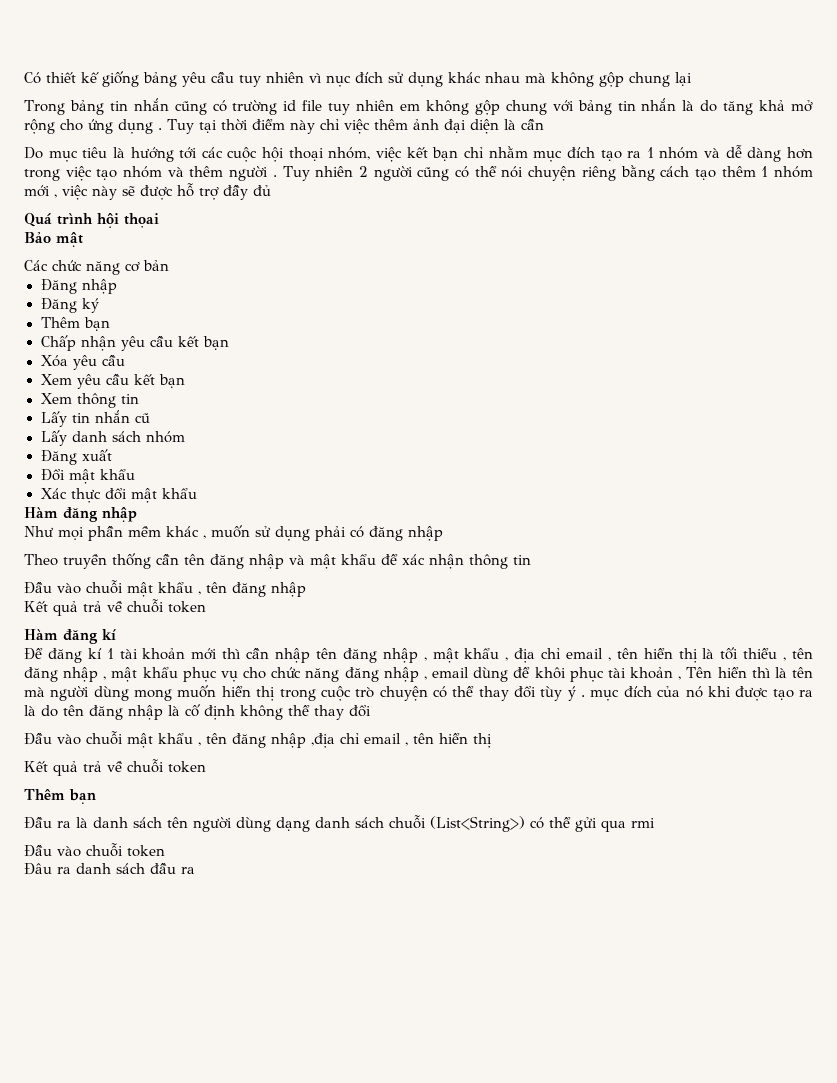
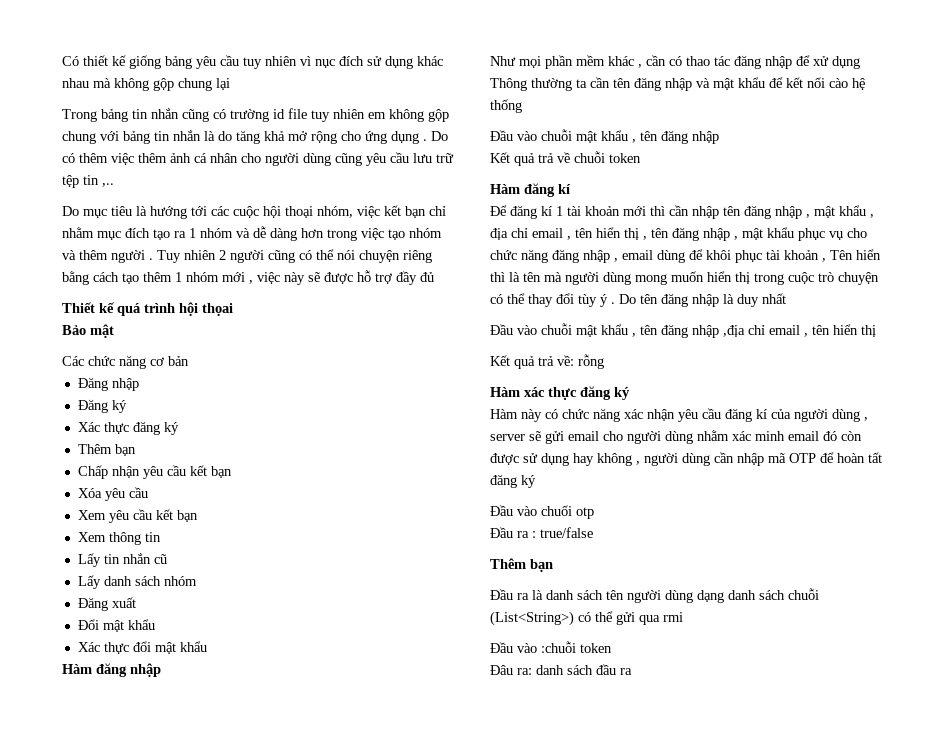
- Tuy tại thời điểm này chỉ việc thêm ảnh đại diện là cần
+ Do có thêm việc thêm ảnh cá nhân cho người dùng cũng yêu cầu lưu trữ tệp tin ,..
- Quá trình hội thọai
+ Thiết kế quá trình hội thọai
+ Xác thực đăng ký
- Như mọi phần mềm khác , muốn sử dụng phải có đăng nhập
- Theo truyền thống cần tên đăng nhập và mật khẩu để xác nhận thông tin
+ Như mọi phần mềm khác , cần có thao tác đăng nhập để xử dụng Thông thường ta cần tên đăng nhập và mật khẩu để kết nối cào hệ thống
- Để đăng kí 1 tài khoản mới thì cần nhập tên đăng nhập , mật khẩu , địa chỉ email , tên hiển thị là tối thiểu , tên đăng nhập , mật khẩu phục vụ cho chức năng đăng nhập , email dùng để khôi phục tài khoản , Tên hiển thì là tên mà người dùng mong muốn hiển thị trong cuộc trò chuyện có thể thay đổi tùy ý . mục đích của nó khi được tạo ra là do tên đăng nhập là cố định không thể thay đổi
+ Để đăng kí 1 tài khoản mới thì cần nhập tên đăng nhập , mật khẩu , địa chỉ email , tên hiển thị , tên đăng nhập , mật khẩu phục vụ cho chức năng đăng nhập , email dùng để khôi phục tài khoản , Tên hiển thì là tên mà người dùng mong muốn hiển thị trong cuộc trò chuyện có thể thay đổi tùy ý . Do tên đăng nhập là duy nhất
  Đầu vào chuỗi mật khẩu , tên đăng nhập ,địa chỉ email , tên hiển thị
- Kết quả trả về chuỗi token
+ Kết quả trả về: rỗng
+ Hàm xác thực đăng ký
+ Hàm này có chức năng xác nhận yêu cầu đăng kí của người dùng , server sẽ gửi email cho người dùng nhằm xác minh email đó còn được sử dụng hay không , người dùng cần nhập mã OTP để hoàn tất đăng ký
+ Đầu vào chuối otp
+ Đầu ra : true/false
- Đầu vào chuỗi token
+ Đầu vào :chuỗi token
- Đâu ra danh sách đầu ra
+ Đâu ra: danh sách đầu ra

